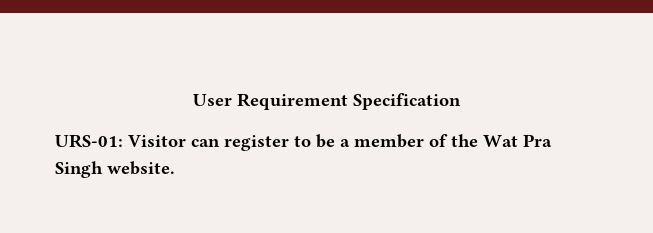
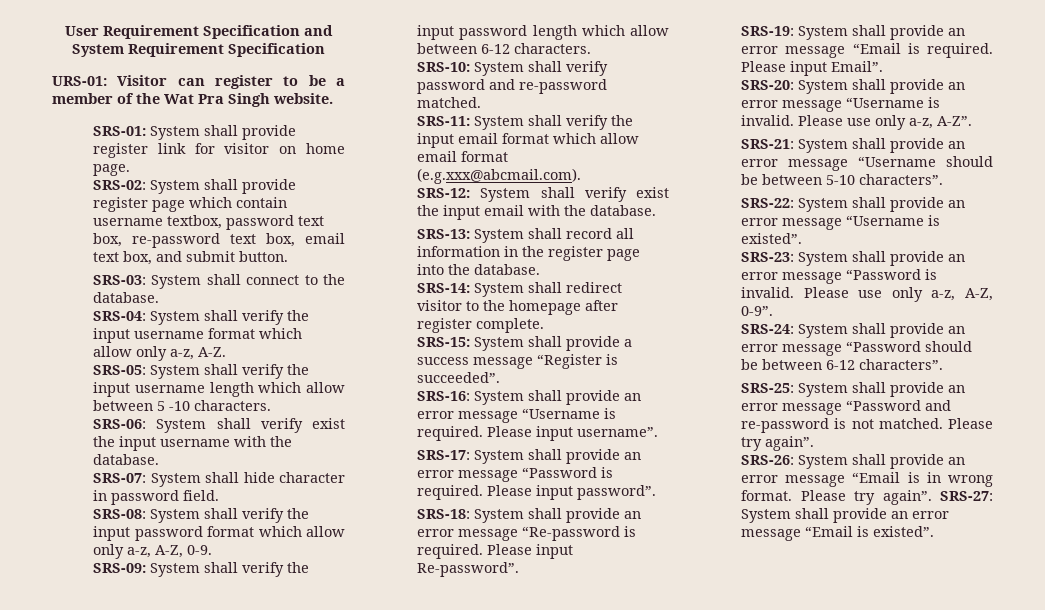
- User Requirement Specification
+ User Requirement Specification and System Requirement Specification
+ SRS-01: System shall provide register link for visitor on home page.
+ SRS-02: System shall provide register page which contain username textbox, password text box, re-password text box, email text box, and submit button.
+ SRS-03: System shall connect to the database.
+ SRS-04: System shall verify the input username format which allow only a-z, A-Z.
+ SRS-05: System shall verify the input username length which allow between 5 -10 characters.
+ SRS-06: System shall verify exist the input username with the database.
+ SRS-07: System shall hide character in password field.
+ SRS-08: System shall verify the input password format which allow only a-z, A-Z, 0-9.
+ SRS-09: System shall verify the input password length which allow between 6-12 characters.
+ SRS-10: System shall verify password and re-password matched.
+ SRS-11: System shall verify the input email format which allow email format (e.g.xxx@abcmail.com).
+ SRS-12: System shall verify exist the input email with the database.
+ SRS-13: System shall record all information in the register page into the database.
+ SRS-14: System shall redirect visitor to the homepage after register complete.
+ SRS-15: System shall provide a success message “Register is succeeded”.
+ SRS-16: System shall provide an error message “Username is required. Please input username”.
+ SRS-17: System shall provide an error message “Password is required. Please input password”.
+ SRS-18: System shall provide an error message “Re-password is required. Please input Re-password”.
+ SRS-19: System shall provide an error message “Email is required. Please input Email”.
+ SRS-20: System shall provide an error message “Username is invalid. Please use only a-z, A-Z”.
+ SRS-21: System shall provide an error message “Username should be between 5-10 characters”.
+ SRS-22: System shall provide an error message “Username is existed”.
+ SRS-23: System shall provide an error message “Password is invalid. Please use only a-z, A-Z, 0-9”.
+ SRS-24: System shall provide an error message “Password should be between 6-12 characters”.
+ SRS-25: System shall provide an error message “Password and re-password is not matched. Please try again”.
+ SRS-26: System shall provide an error message “Email is in wrong format. Please try again”. SRS-27: System shall provide an error message “Email is existed”.

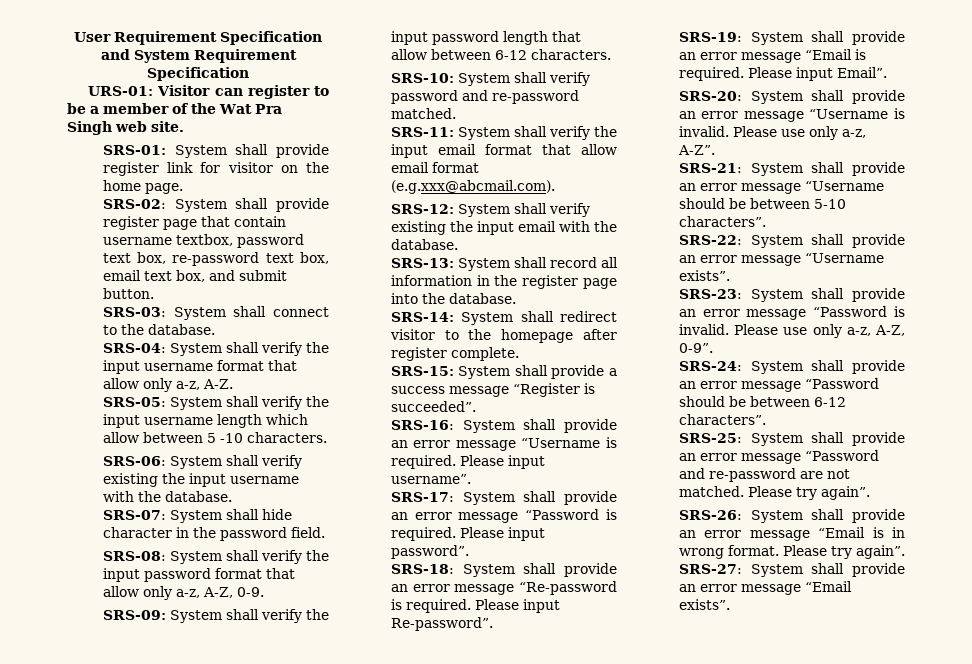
- URS-01: Visitor can register to be a member of the Wat Pra Singh website.
+ URS-01: Visitor can register to be a member of the Wat Pra Singh web site.
- SRS-01: System shall provide register link for visitor on home page.
+ SRS-01: System shall provide register link for visitor on the home page.
- SRS-02: System shall provide register page which contain username textbox, password text box, re-password text box, email text box, and submit button.
+ SRS-02: System shall provide register page that contain username textbox, password text box, re-password text box, email text box, and submit button.
- SRS-04: System shall verify the input username format which allow only a-z, A-Z.
+ SRS-04: System shall verify the input username format that allow only a-z, A-Z.
- SRS-06: System shall verify exist the input username with the database.
+ SRS-06: System shall verify existing the input username with the database.
- SRS-07: System shall hide character in password field.
+ SRS-07: System shall hide character in the password field.
- SRS-08: System shall verify the input password format which allow only a-z, A-Z, 0-9.
+ SRS-08: System shall verify the input password format that allow only a-z, A-Z, 0-9.
- SRS-09: System shall verify the input password length which allow between 6-12 characters.
+ SRS-09: System shall verify the input password length that allow between 6-12 characters.
- SRS-11: System shall verify the input email format which allow email format (e.g.xxx@abcmail.com).
+ SRS-11: System shall verify the input email format that allow email format (e.g.xxx@abcmail.com).
- SRS-12: System shall verify exist the input email with the database.
+ SRS-12: System shall verify existing the input email with the database.
- SRS-22: System shall provide an error message “Username is existed”.
+ SRS-22: System shall provide an error message “Username exists”.
- SRS-25: System shall provide an error message “Password and re-password is not matched.
+ SRS-25: System shall provide an error message “Password and re-password are not matched.
- SRS-27: System shall provide an error message “Email is existed”.
+ SRS-27: System shall provide an error message “Email exists”.

